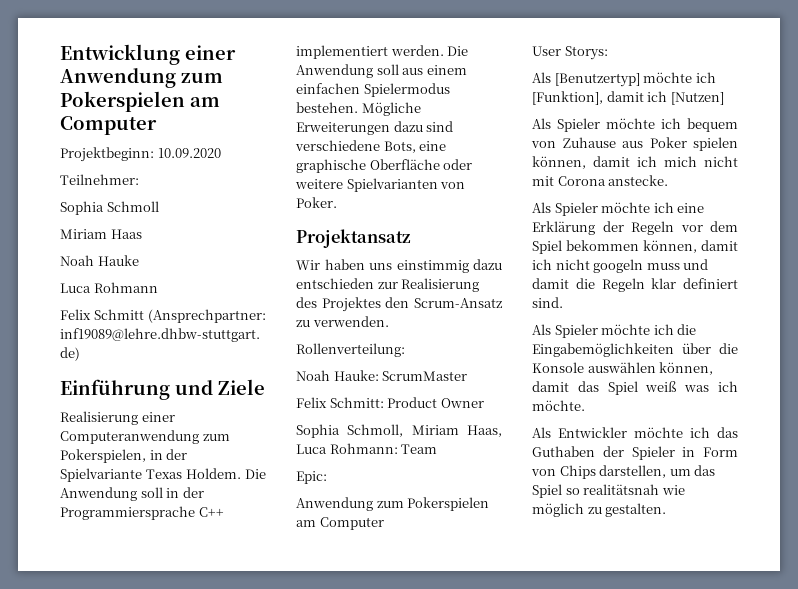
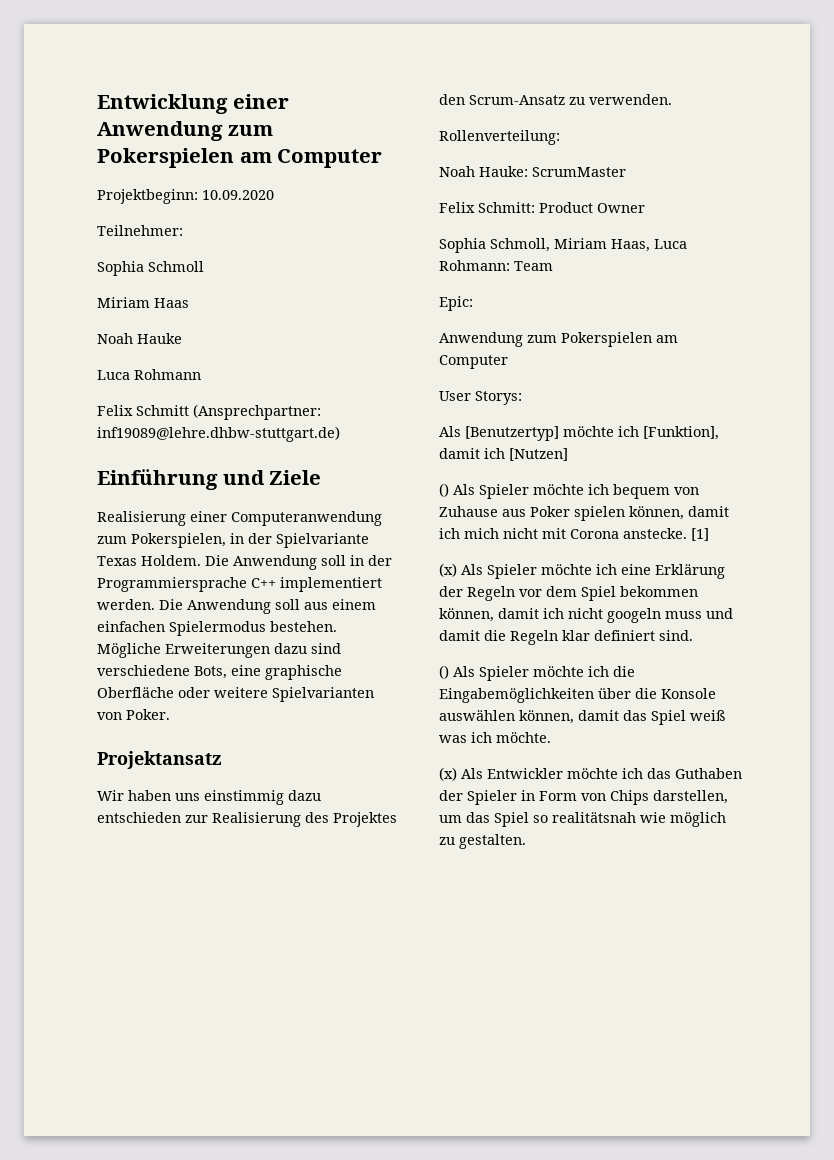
- Als Spieler möchte ich bequem von Zuhause aus Poker spielen können, damit ich mich nicht mit Corona anstecke.
- Als Spieler möchte ich eine Erklärung der Regeln vor dem Spiel bekommen können, damit ich nicht googeln muss und damit die Regeln klar definiert sind.
+ () Als Spieler möchte ich bequem von Zuhause aus Poker spielen können, damit ich mich nicht mit Corona anstecke. [1]
+ (x) Als Spieler möchte ich eine Erklärung der Regeln vor dem Spiel bekommen können, damit ich nicht googeln muss und damit die Regeln klar definiert sind.
- Als Spieler möchte ich die Eingabemöglichkeiten über die Konsole auswählen können, damit das Spiel weiß was ich möchte.
+ () Als Spieler möchte ich die Eingabemöglichkeiten über die Konsole auswählen können, damit das Spiel weiß was ich möchte.
- Als Entwickler möchte ich das Guthaben der Spieler in Form von Chips darstellen, um das Spiel so realitätsnah wie möglich zu gestalten.
+ (x) Als Entwickler möchte ich das Guthaben der Spieler in Form von Chips darstellen, um das Spiel so realitätsnah wie möglich zu gestalten.

